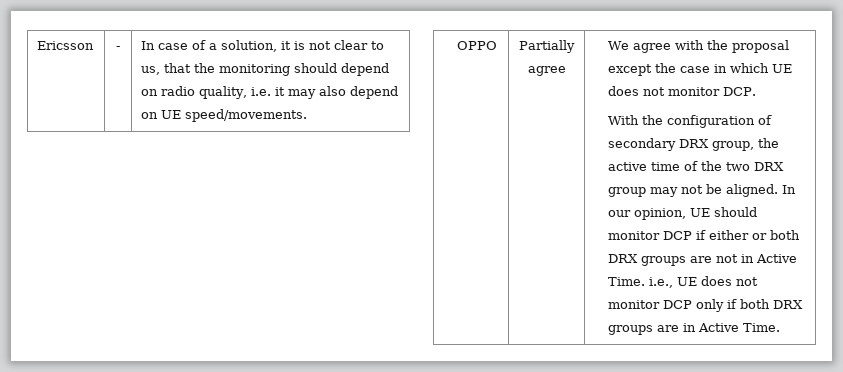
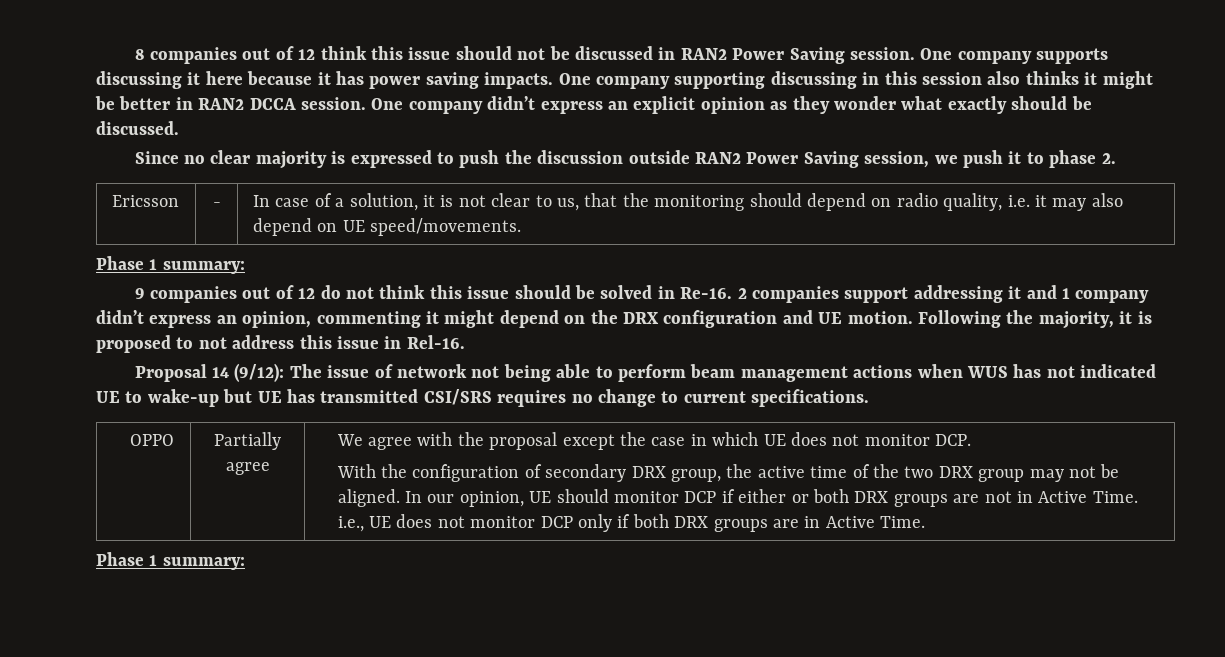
+ 8 companies out of 12 think this issue should not be discussed in RAN2 Power Saving session. One company supports discussing it here because it has power saving impacts. One company supporting discussing in this session also thinks it might be better in RAN2 DCCA session. One company didn’t express an explicit opinion as they wonder what exactly should be discussed.
+ Since no clear majority is expressed to push the discussion outside RAN2 Power Saving session, we push it to phase 2.
  Ericsson | - | In case of a solution, it is not clear to us, that the monitoring should depend on radio quality, i.e. it may also depend on UE speed/movements.
+ Phase 1 summary:
+ 9 companies out of 12 do not think this issue should be solved in Re-16. 2 companies support addressing it and 1 company didn’t express an opinion, commenting it might depend on the DRX configuration and UE motion. Following the majority, it is proposed to not address this issue in Rel-16.
+ Proposal 14 (9/12): The issue of network not being able to perform beam management actions when WUS has not indicated UE to wake-up but UE has transmitted CSI/SRS requires no change to current specifications.
  In our opinion, UE should monitor DCP if either or both DRX groups are not in Active Time. i.e., UE does not monitor DCP only if both DRX groups are in Active Time.
+ Phase 1 summary:

